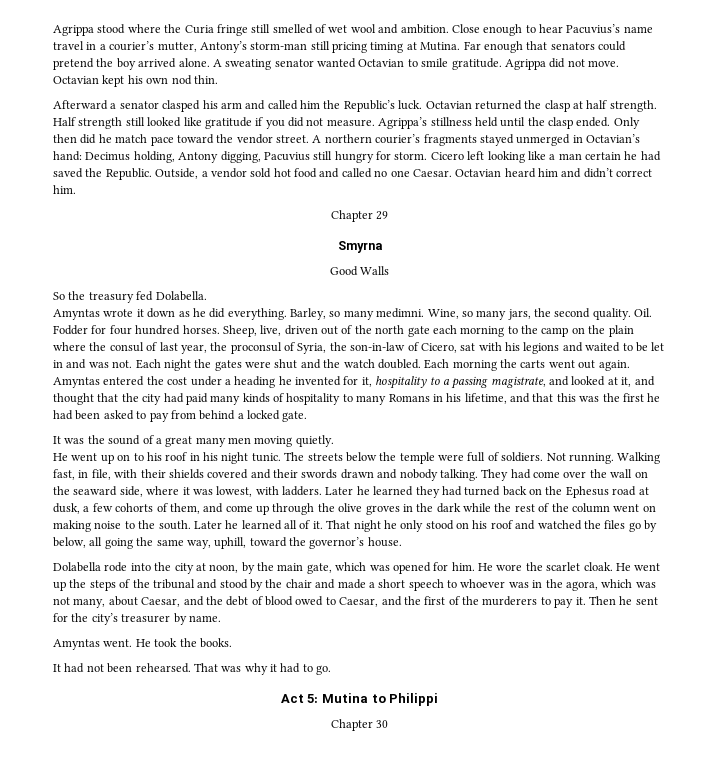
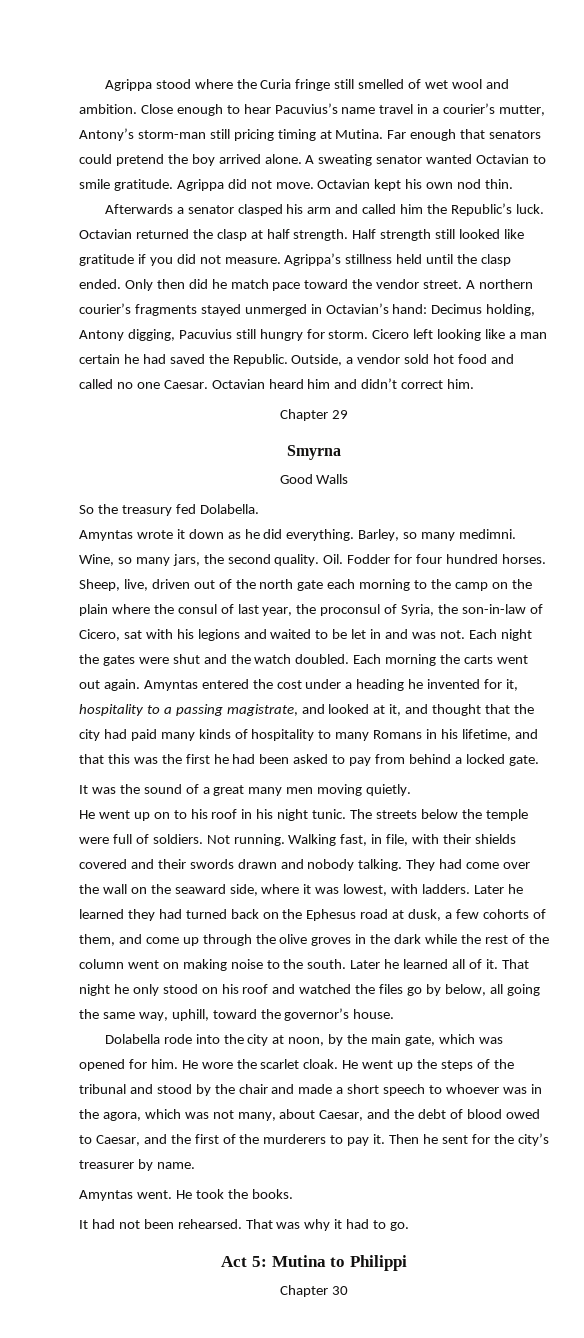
- Afterward a senator clasped his arm and called him the Republic’s luck.
+ Afterwards a senator clasped his arm and called him the Republic’s luck.

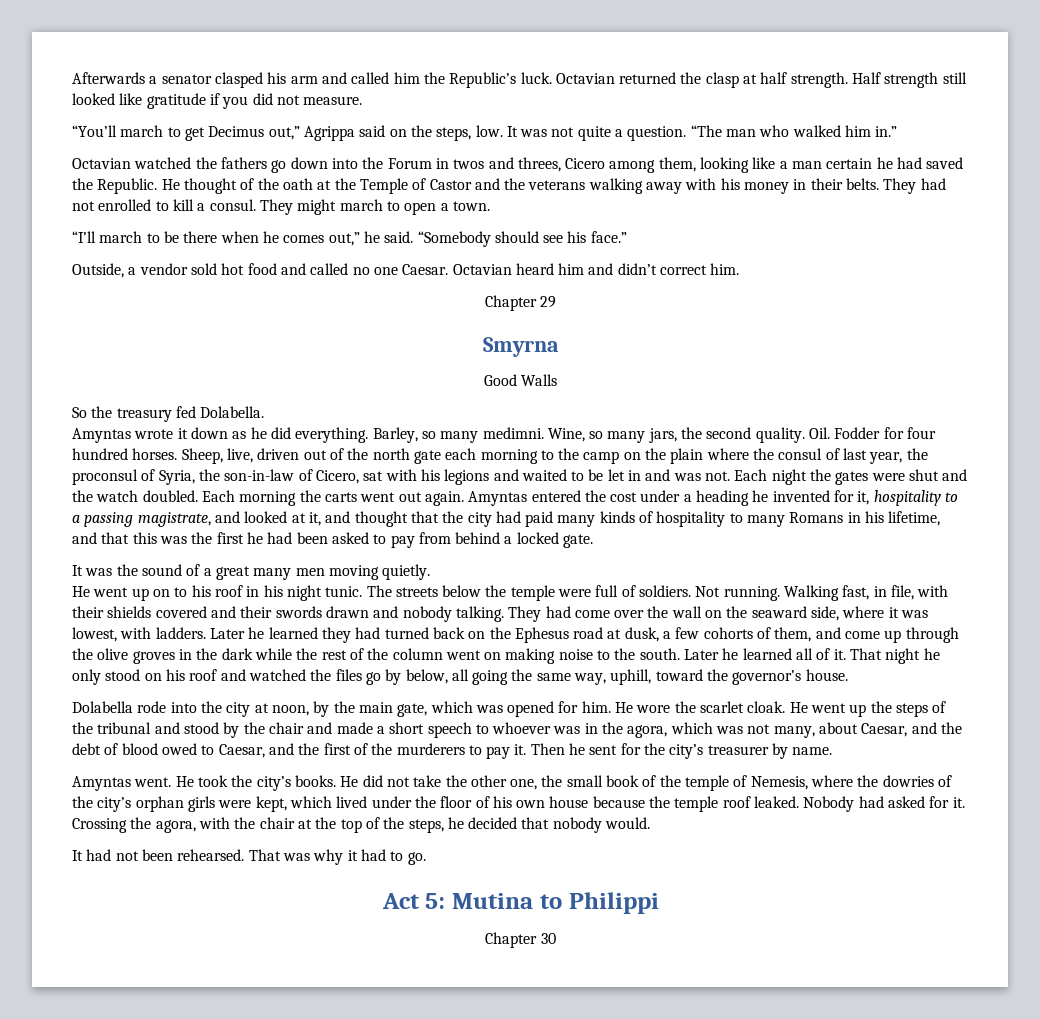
- Agrippa stood where the Curia fringe still smelled of wet wool and ambition. Close enough to hear Pacuvius’s name travel in a courier’s mutter, Antony’s storm-man still pricing timing at Mutina. Far enough that senators could pretend the boy arrived alone. A sweating senator wanted Octavian to smile gratitude. Agrippa did not move. Octavian kept his own nod thin.
- Half strength still looked like gratitude if you did not measure. Agrippa’s stillness held until the clasp ended. Only then did he match pace toward the vendor street. A northern courier’s fragments stayed unmerged in Octavian’s hand: Decimus holding, Antony digging, Pacuvius still hungry for storm. Cicero left looking like a man certain he had saved the Republic. Outside, a vendor sold hot food and called no one Caesar.
+ Half strength still looked like gratitude if you did not measure.
+ “You’ll march to get Decimus out,” Agrippa said on the steps, low. It was not quite a question. “The man who walked him in.”
+ Octavian watched the fathers go down into the Forum in twos and threes, Cicero among them, looking like a man certain he had saved the Republic. He thought of the oath at the Temple of Castor and the veterans walking away with his money in their belts. They had not enrolled to kill a consul. They might march to open a town.
+ “I’ll march to be there when he comes out,” he said. “Somebody should see his face.”
+ Outside, a vendor sold hot food and called no one Caesar.
- He took the books.
+ He took the city’s books. He did not take the other one, the small book of the temple of Nemesis, where the dowries of the city’s orphan girls were kept, which lived under the floor of his own house because the temple roof leaked. Nobody had asked for it. Crossing the agora, with the chair at the top of the steps, he decided that nobody would.

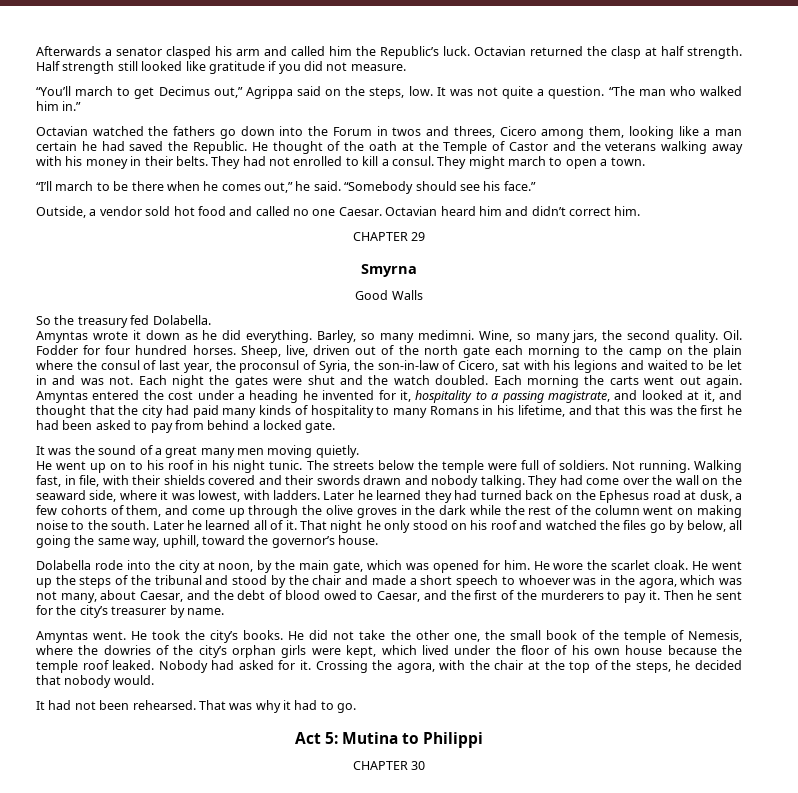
- Chapter 29
+ CHAPTER 29
- Chapter 30
+ CHAPTER 30

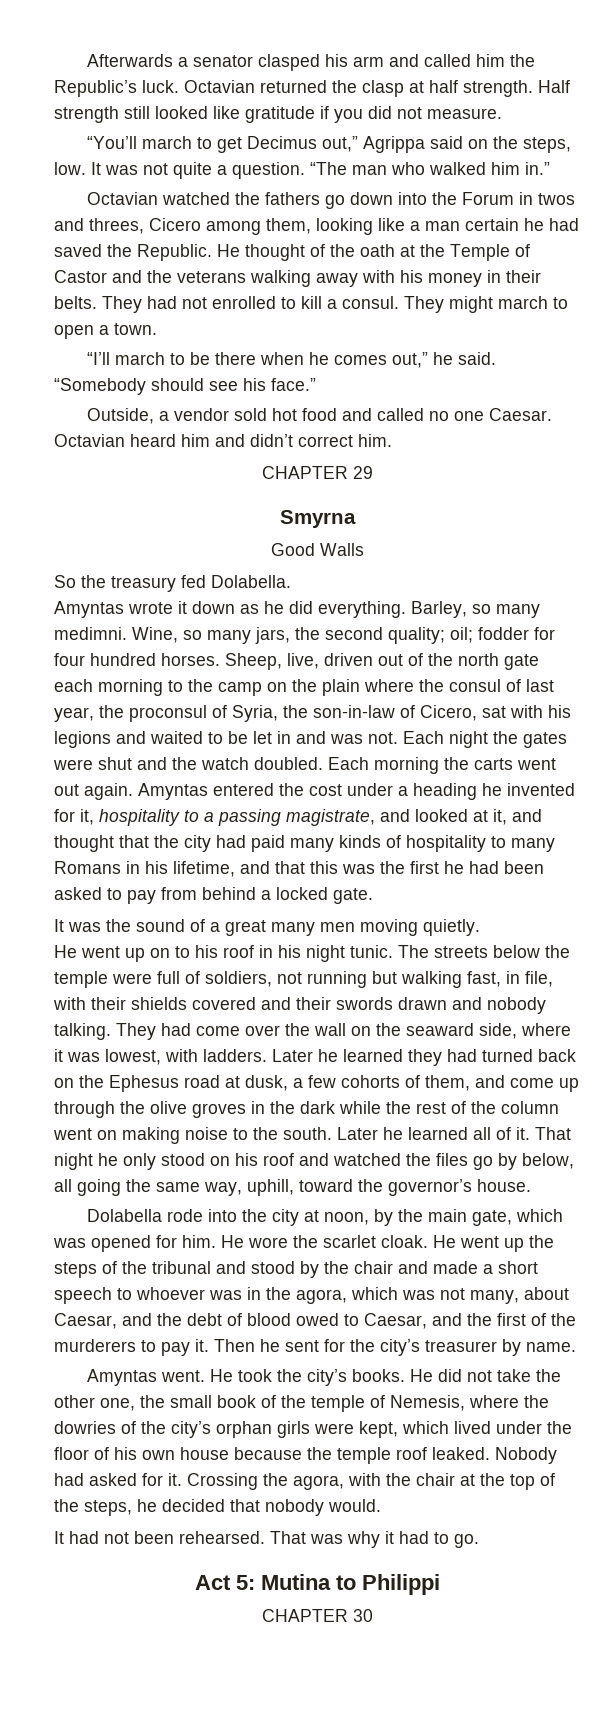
- Wine, so many jars, the second quality. Oil. Fodder for four hundred horses.
+ Wine, so many jars, the second quality; oil; fodder for four hundred horses.
- The streets below the temple were full of soldiers. Not running. Walking fast, in file, with their shields covered and their swords drawn and nobody talking.
+ The streets below the temple were full of soldiers, not running but walking fast, in file, with their shields covered and their swords drawn and nobody talking.

